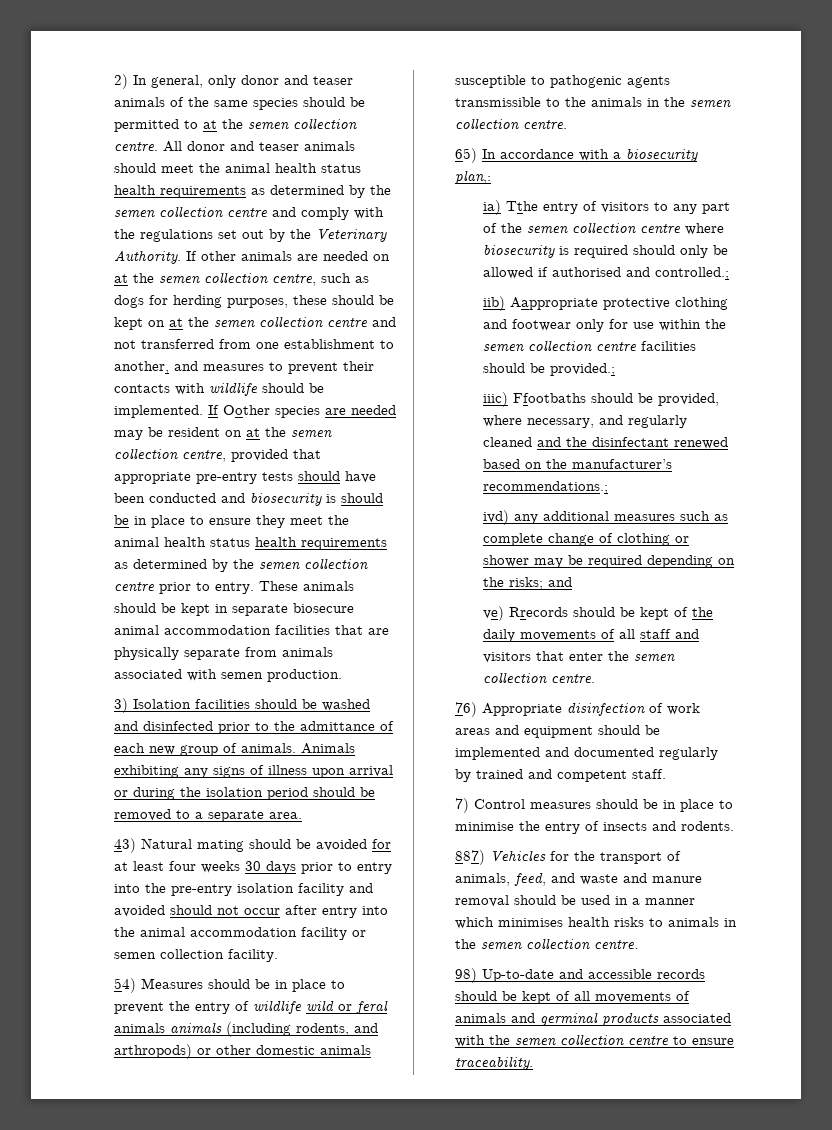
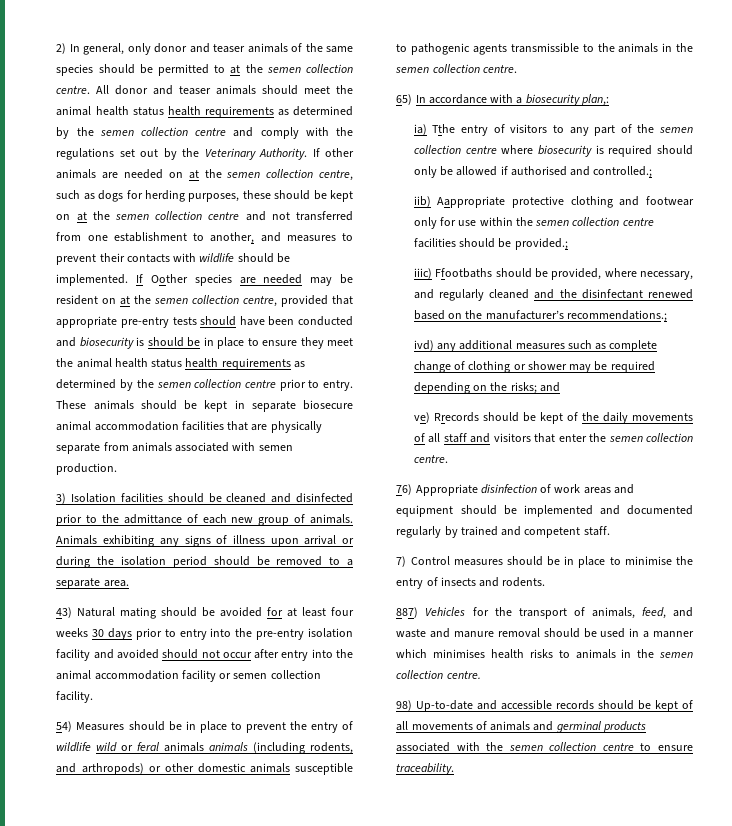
- 3) Isolation facilities should be washed and disinfected prior to the admittance of each new group of animals.
+ 3) Isolation facilities should be cleaned and disinfected prior to the admittance of each new group of animals.

